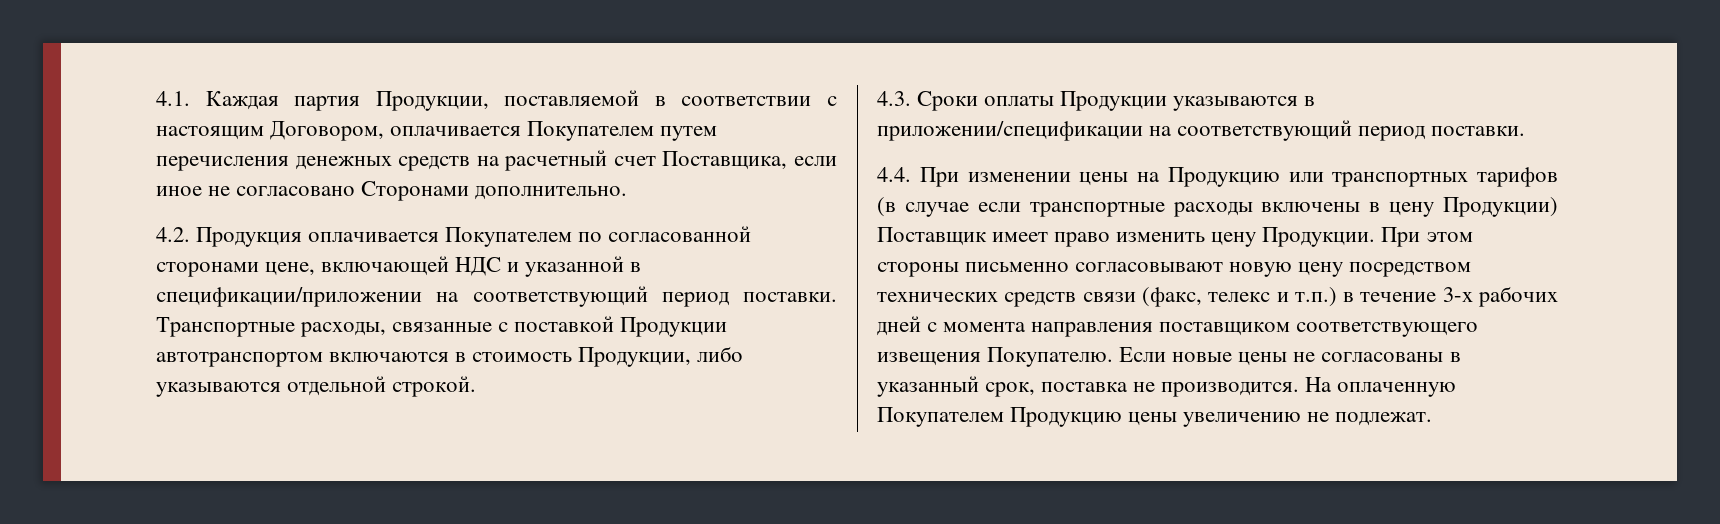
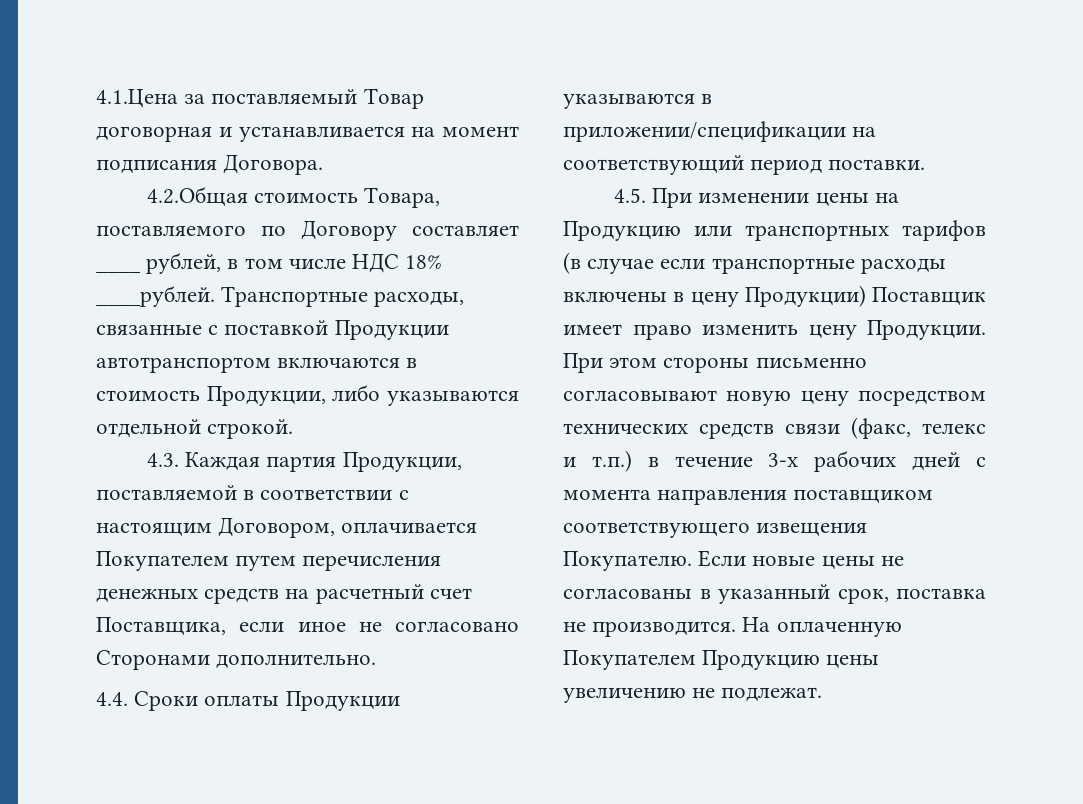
- 4.1. Каждая партия Продукции, поставляемой в соответствии с настоящим Договором, оплачивается Покупателем путем перечисления денежных средств на расчетный счет Поставщика, если иное не согласовано Сторонами дополнительно.
+ 4.1.Цена за поставляемый Товар договорная и устанавливается на момент подписания Договора.
+ 4.2.Общая стоимость Товара, поставляемого по Договору составляет ____ рублей, в том числе НДС 18% ____рублей. Транспортные расходы, связанные с поставкой Продукции автотранспортом включаются в стоимость Продукции, либо указываются отдельной строкой.
+ 4.3. Каждая партия Продукции, поставляемой в соответствии с настоящим Договором, оплачивается Покупателем путем перечисления денежных средств на расчетный счет Поставщика, если иное не согласовано Сторонами дополнительно.
- 4.2. Продукция оплачивается Покупателем по согласованной сторонами цене, включающей НДС и указанной в спецификации/приложении на соответствующий период поставки. Транспортные расходы, связанные с поставкой Продукции автотранспортом включаются в стоимость Продукции, либо указываются отдельной строкой.
- 4.3. Сроки оплаты Продукции указываются в приложении/спецификации на соответствующий период поставки.
+ 4.4. Сроки оплаты Продукции указываются в приложении/спецификации на соответствующий период поставки.
- 4.4. При изменении цены на Продукцию или транспортных тарифов (в случае если транспортные расходы включены в цену Продукции) Поставщик имеет право изменить цену Продукции.
+ 4.5. При изменении цены на Продукцию или транспортных тарифов (в случае если транспортные расходы включены в цену Продукции) Поставщик имеет право изменить цену Продукции.

